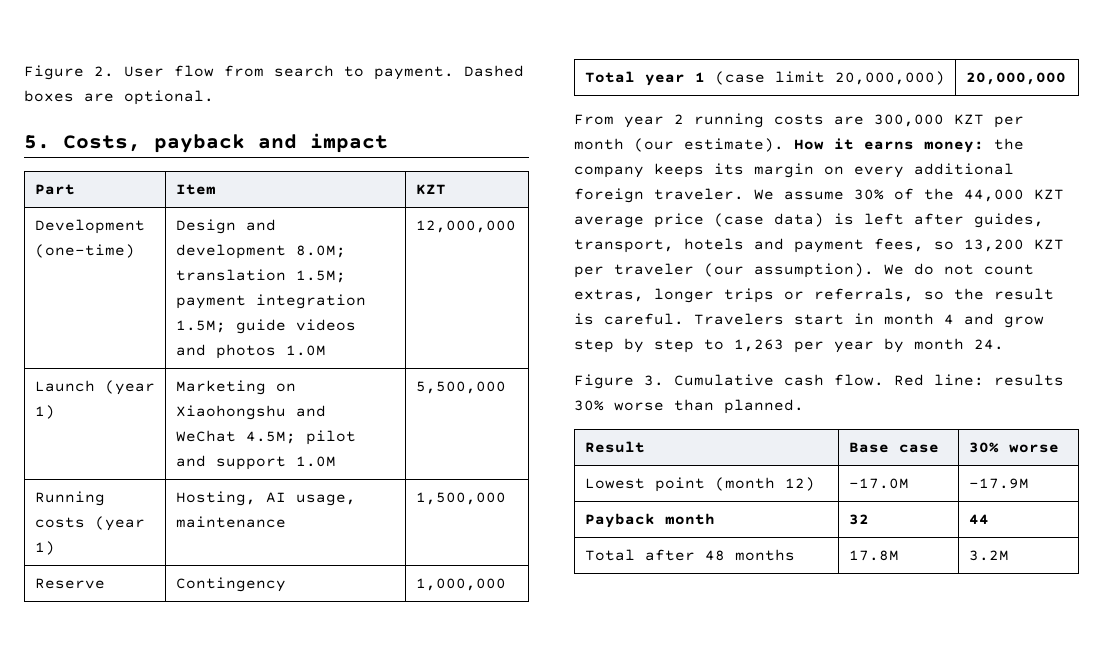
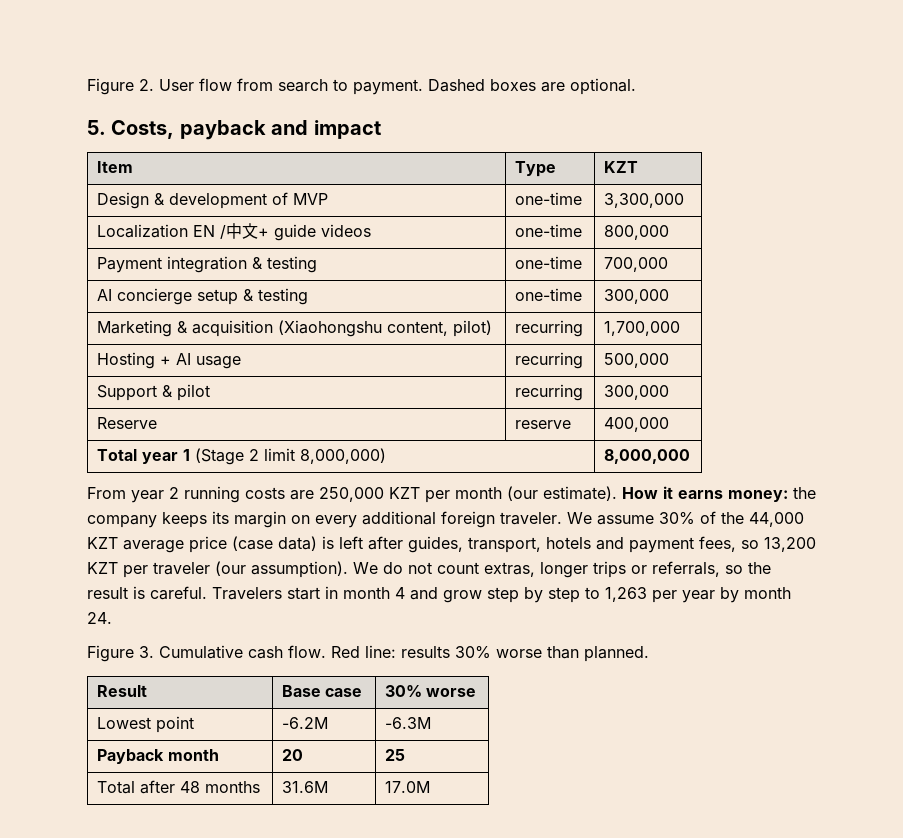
- Part | Item | KZT
+ Item | Type | KZT
- Development (one-time) | Design and development 8.0M; translation 1.5M; payment integration 1.5M; guide videos and photos 1.0M | 12,000,000
- Launch (year 1) | Marketing on Xiaohongshu and WeChat 4.5M; pilot and support 1.0M | 5,500,000
- Running costs (year 1) | Hosting, AI usage, maintenance | 1,500,000
+ Design & development of MVP | one-time | 3,300,000
+ Localization EN /中文+ guide videos | one-time | 800,000
+ Payment integration & testing | one-time | 700,000
+ AI concierge setup & testing | one-time | 300,000
+ Marketing & acquisition (Xiaohongshu content, pilot) | recurring | 1,700,000
+ Hosting + AI usage | recurring | 500,000
+ Support & pilot | recurring | 300,000
- Reserve | Contingency | 1,000,000
+ Reserve | reserve | 400,000
- Total year 1 (case limit 20,000,000) | 20,000,000
+ Total year 1 (Stage 2 limit 8,000,000) | 8,000,000
- From year 2 running costs are 300,000 KZT per month (our estimate).
+ From year 2 running costs are 250,000 KZT per month (our estimate).
- Lowest point (month 12) | -17.0M | -17.9M
+ Lowest point | -6.2M | -6.3M
- Payback month | 32 | 44
+ Payback month | 20 | 25
- Total after 48 months | 17.8M | 3.2M
+ Total after 48 months | 31.6M | 17.0M

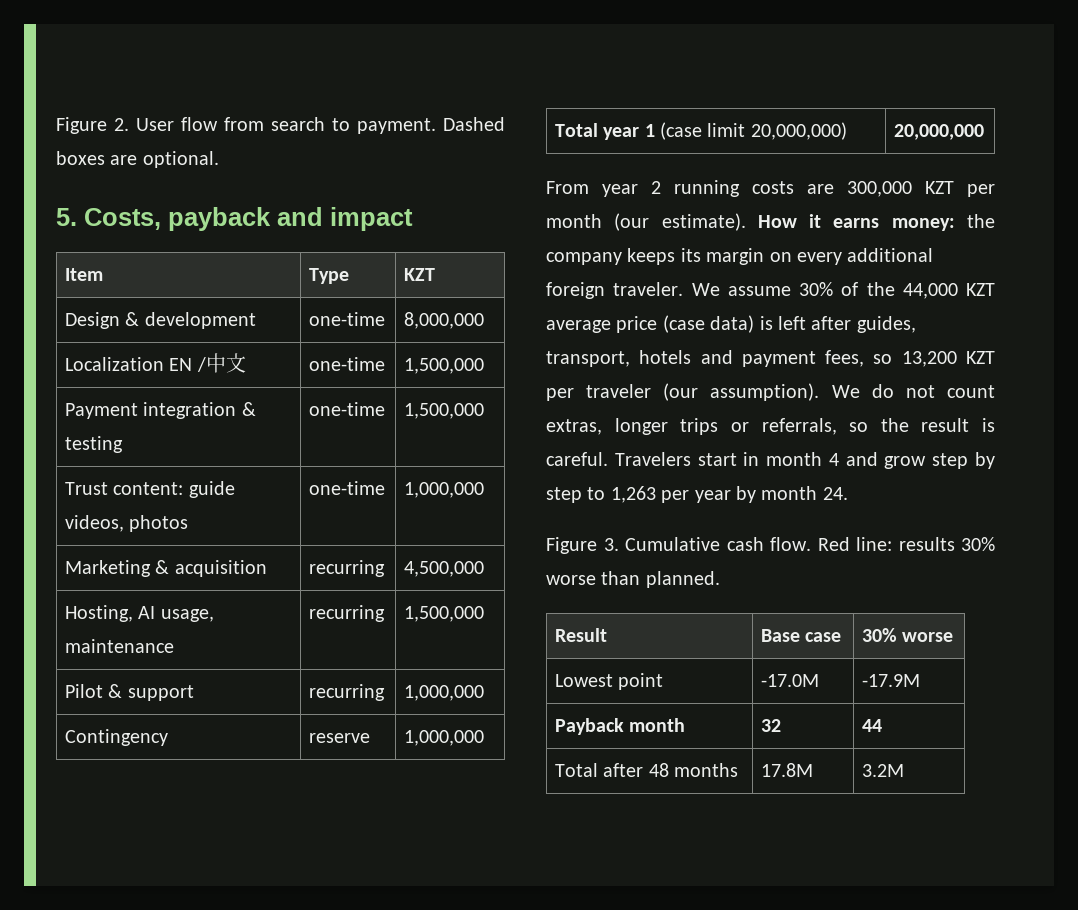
- Design & development of MVP | one-time | 3,300,000
+ Design & development | one-time | 8,000,000
- Localization EN /中文+ guide videos | one-time | 800,000
+ Localization EN /中文 | one-time | 1,500,000
- Payment integration & testing | one-time | 700,000
- AI concierge setup & testing | one-time | 300,000
+ Payment integration & testing | one-time | 1,500,000
+ Trust content: guide videos, photos | one-time | 1,000,000
- Marketing & acquisition (Xiaohongshu content, pilot) | recurring | 1,700,000
- Hosting + AI usage | recurring | 500,000
- Support & pilot | recurring | 300,000
- Reserve | reserve | 400,000
+ Marketing & acquisition | recurring | 4,500,000
+ Hosting, AI usage, maintenance | recurring | 1,500,000
+ Pilot & support | recurring | 1,000,000
+ Contingency | reserve | 1,000,000
- Total year 1 (Stage 2 limit 8,000,000) | 8,000,000
+ Total year 1 (case limit 20,000,000) | 20,000,000
- From year 2 running costs are 250,000 KZT per month (our estimate).
+ From year 2 running costs are 300,000 KZT per month (our estimate).
- Lowest point | -6.2M | -6.3M
+ Lowest point | -17.0M | -17.9M
- Payback month | 20 | 25
+ Payback month | 32 | 44
- Total after 48 months | 31.6M | 17.0M
+ Total after 48 months | 17.8M | 3.2M

